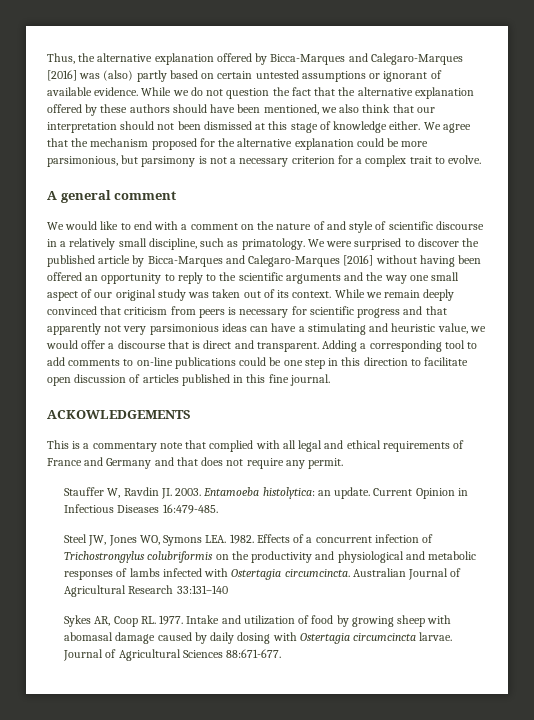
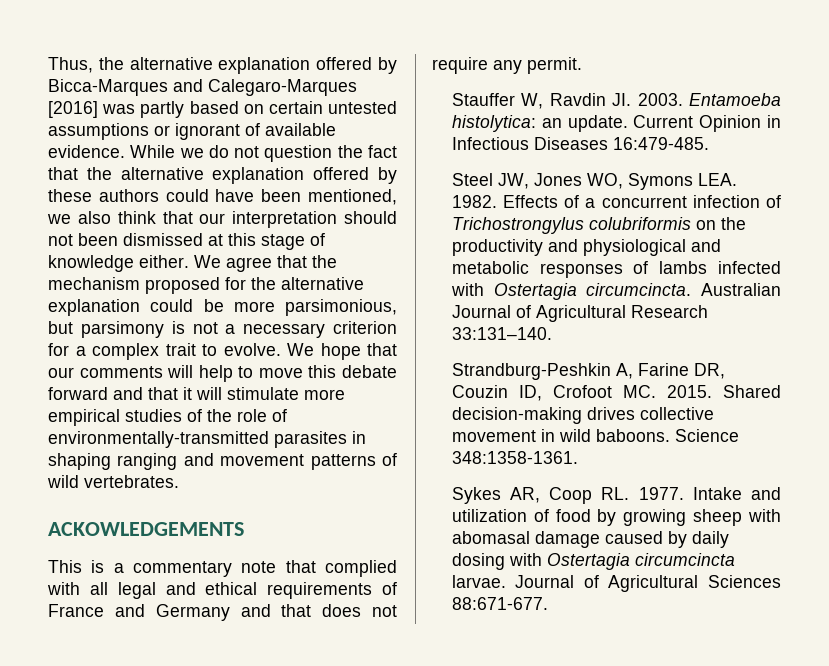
- Thus, the alternative explanation offered by Bicca-Marques and Calegaro-Marques [2016] was (also) partly based on certain untested assumptions or ignorant of available evidence.
+ Thus, the alternative explanation offered by Bicca-Marques and Calegaro-Marques [2016] was partly based on certain untested assumptions or ignorant of available evidence.
- While we do not question the fact that the alternative explanation offered by these authors should have been mentioned, we also think that our interpretation should not been dismissed at this stage of knowledge either.
+ While we do not question the fact that the alternative explanation offered by these authors could have been mentioned, we also think that our interpretation should not been dismissed at this stage of knowledge either.
- We agree that the mechanism proposed for the alternative explanation could be more parsimonious, but parsimony is not a necessary criterion for a complex trait to evolve.
- A general comment
- We would like to end with a comment on the nature of and style of scientific discourse in a relatively small discipline, such as primatology. We were surprised to discover the published article by Bicca-Marques and Calegaro-Marques [2016] without having been offered an opportunity to reply to the scientific arguments and the way one small aspect of our original study was taken out of its context. While we remain deeply convinced that criticism from peers is necessary for scientific progress and that apparently not very parsimonious ideas can have a stimulating and heuristic value, we would offer a discourse that is direct and transparent. Adding a corresponding tool to add comments to on-line publications could be one step in this direction to facilitate open discussion of articles published in this fine journal.
+ We agree that the mechanism proposed for the alternative explanation could be more parsimonious, but parsimony is not a necessary criterion for a complex trait to evolve. We hope that our comments will help to move this debate forward and that it will stimulate more empirical studies of the role of environmentally-transmitted parasites in shaping ranging and movement patterns of wild vertebrates.
- Australian Journal of Agricultural Research 33:131–140
+ Australian Journal of Agricultural Research 33:131–140.
+ Strandburg-Peshkin A, Farine DR, Couzin ID, Crofoot MC. 2015. Shared decision-making drives collective movement in wild baboons. Science 348:1358-1361.

